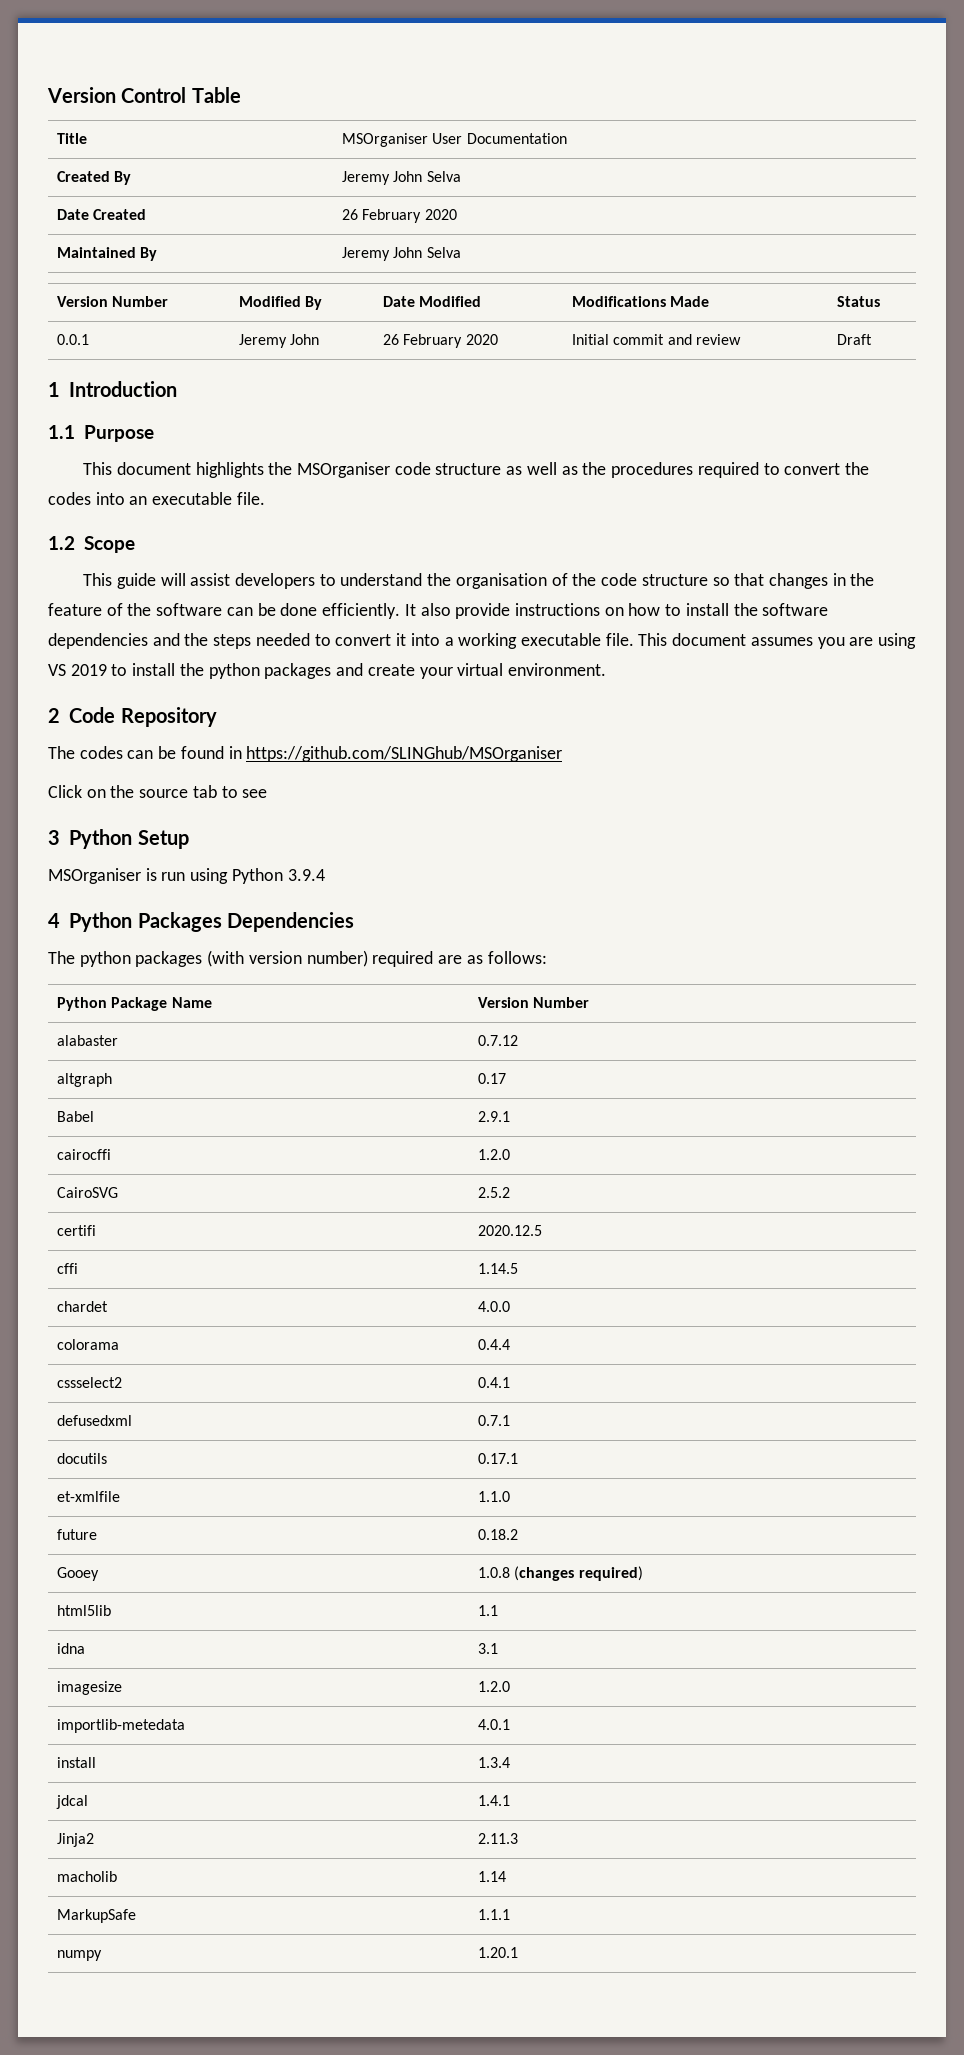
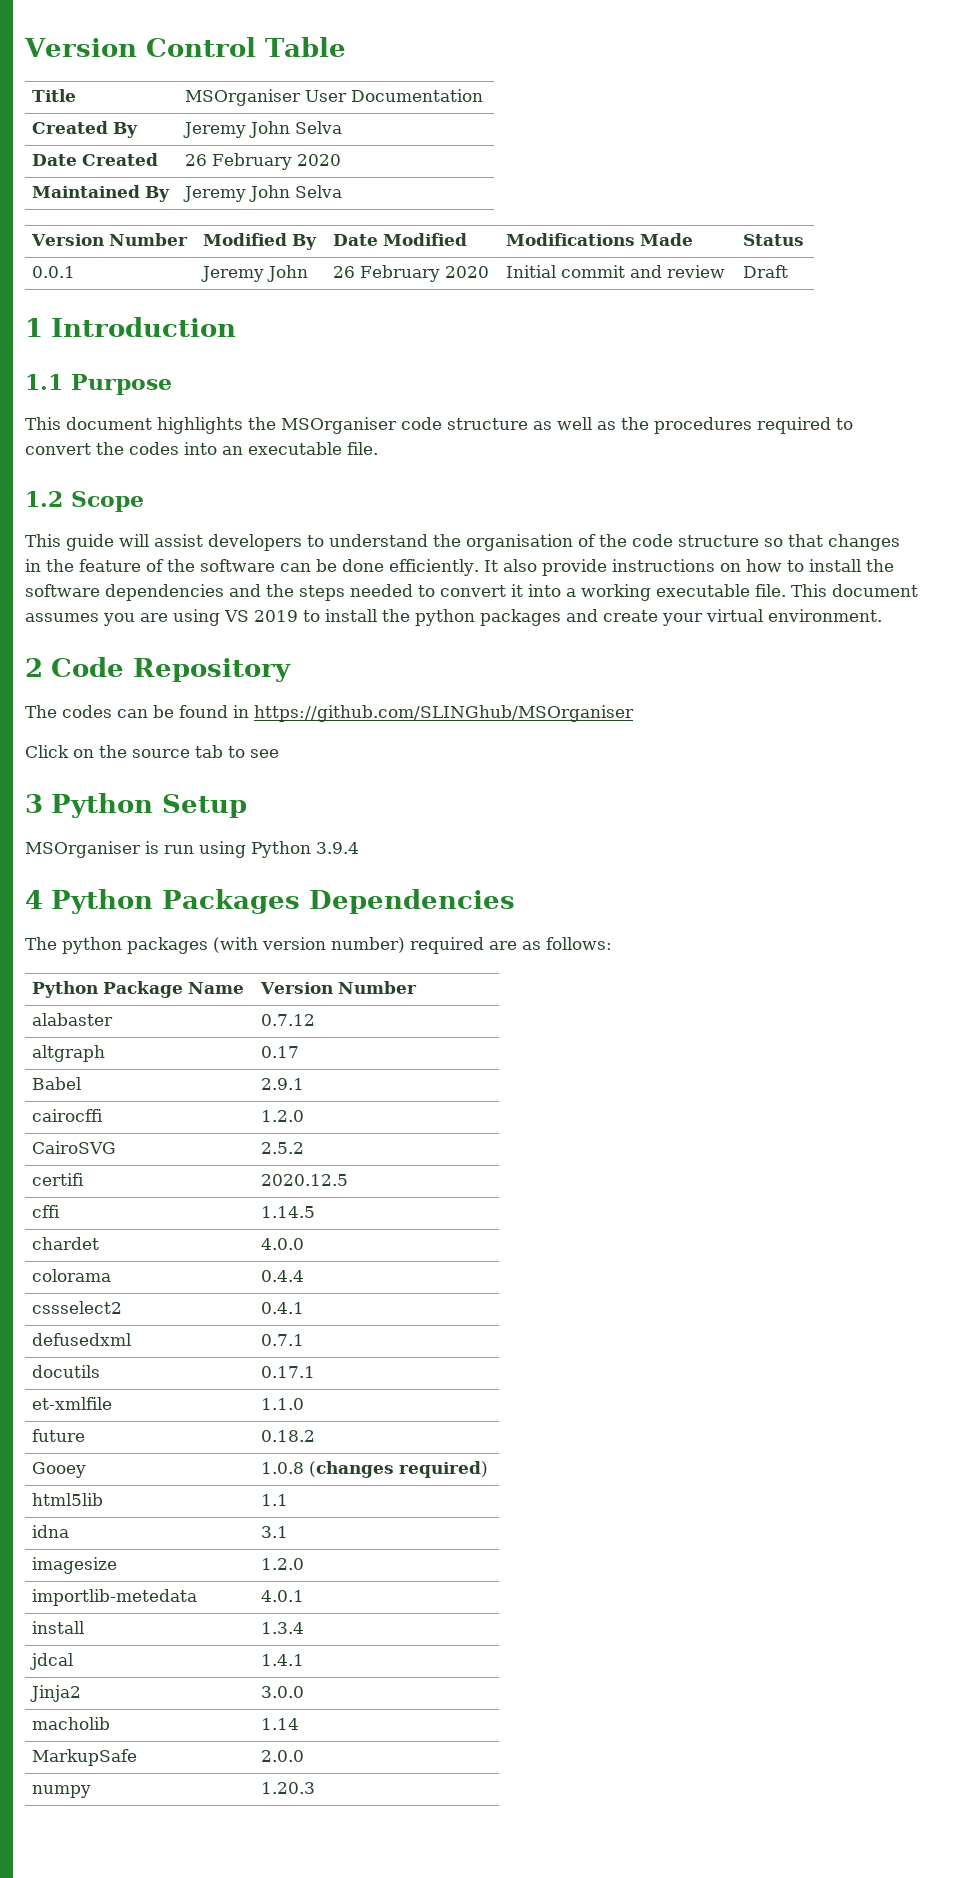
- Jinja2 | 2.11.3
+ Jinja2 | 3.0.0
- MarkupSafe | 1.1.1
+ MarkupSafe | 2.0.0
- numpy | 1.20.1
+ numpy | 1.20.3

